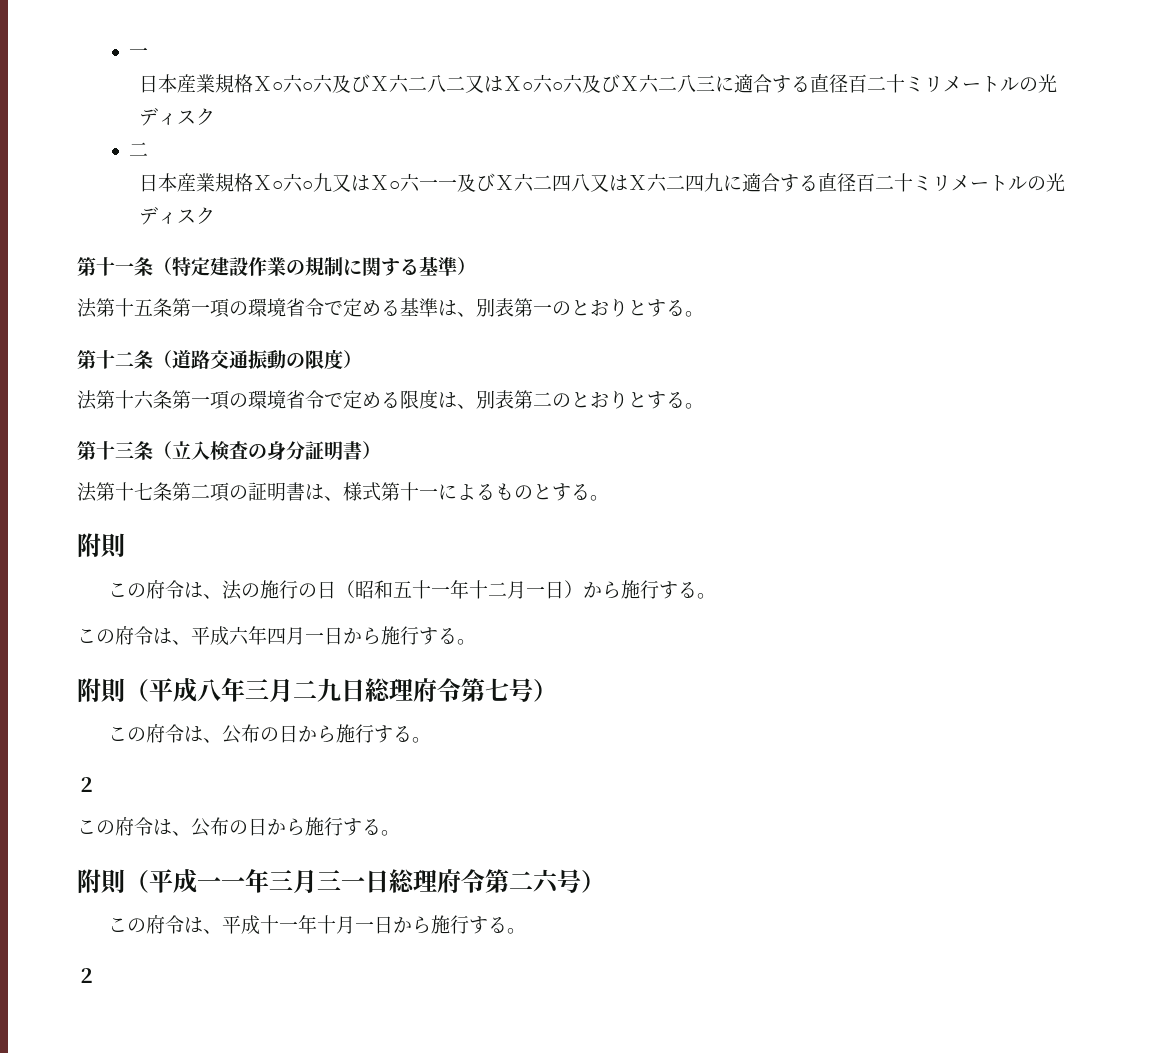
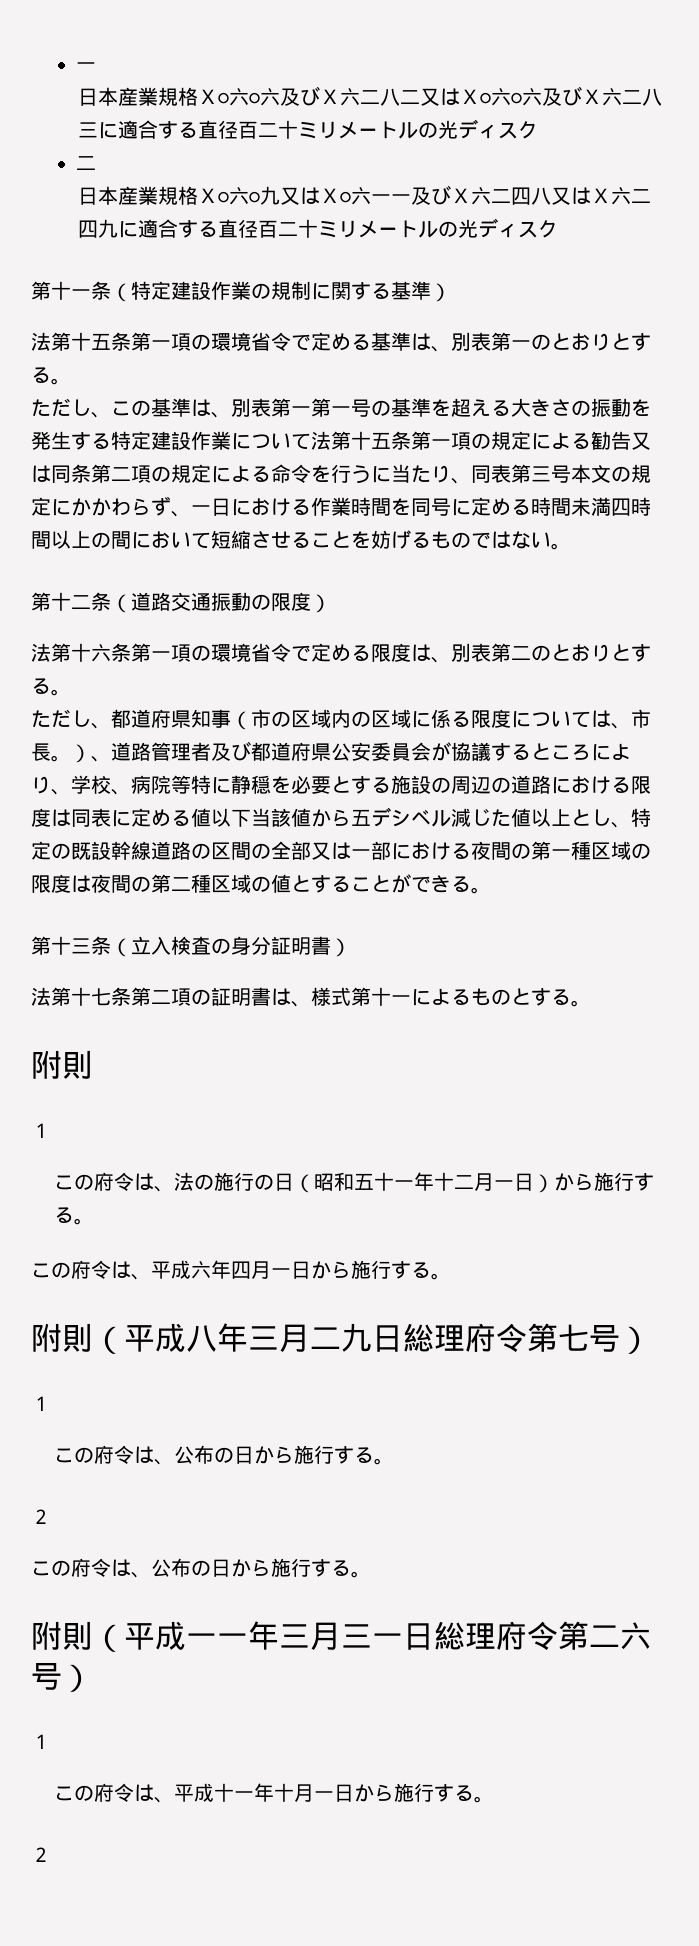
+ ただし、この基準は、別表第一第一号の基準を超える大きさの振動を発生する特定建設作業について法第十五条第一項の規定による勧告又は同条第二項の規定による命令を行うに当たり、同表第三号本文の規定にかかわらず、一日における作業時間を同号に定める時間未満四時間以上の間において短縮させることを妨げるものではない。
+ ただし、都道府県知事（市の区域内の区域に係る限度については、市長。）、道路管理者及び都道府県公安委員会が協議するところにより、学校、病院等特に静穏を必要とする施設の周辺の道路における限度は同表に定める値以下当該値から五デシベル減じた値以上とし、特定の既設幹線道路の区間の全部又は一部における夜間の第一種区域の限度は夜間の第二種区域の値とすることができる。
  法第十七条第二項の証明書は、様式第十一によるものとする。
  附則
+ １
  附則（平成八年三月二九日総理府令第七号）
+ １
  附則（平成一一年三月三一日総理府令第二六号）
+ １

